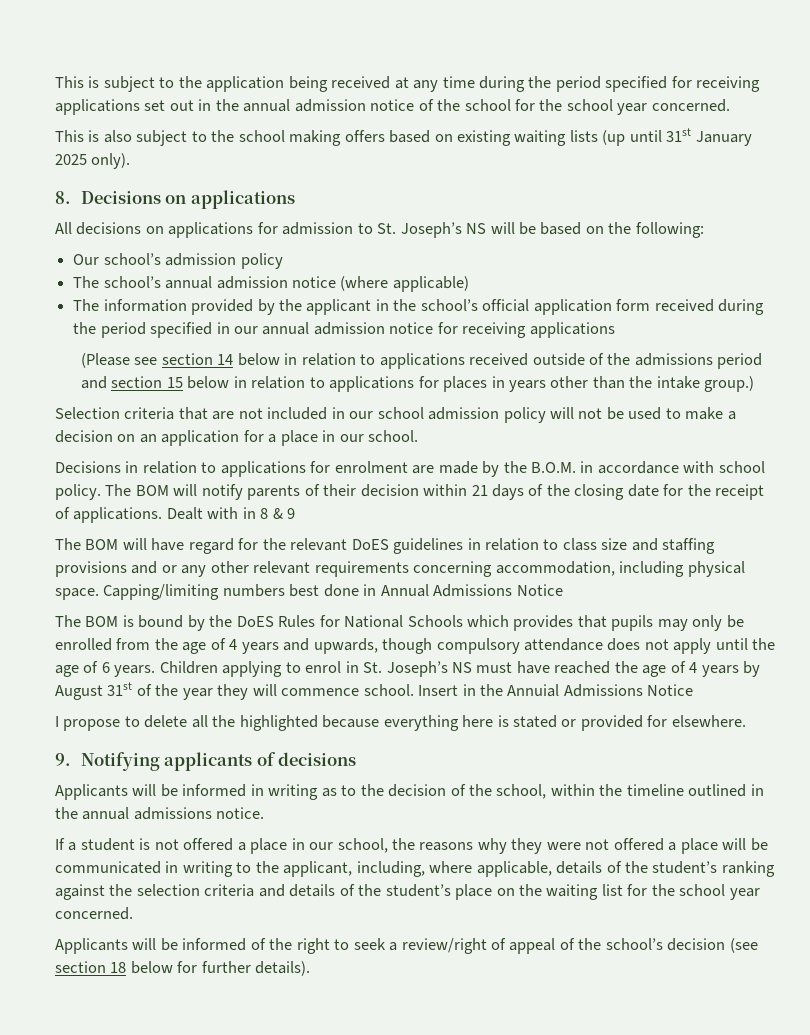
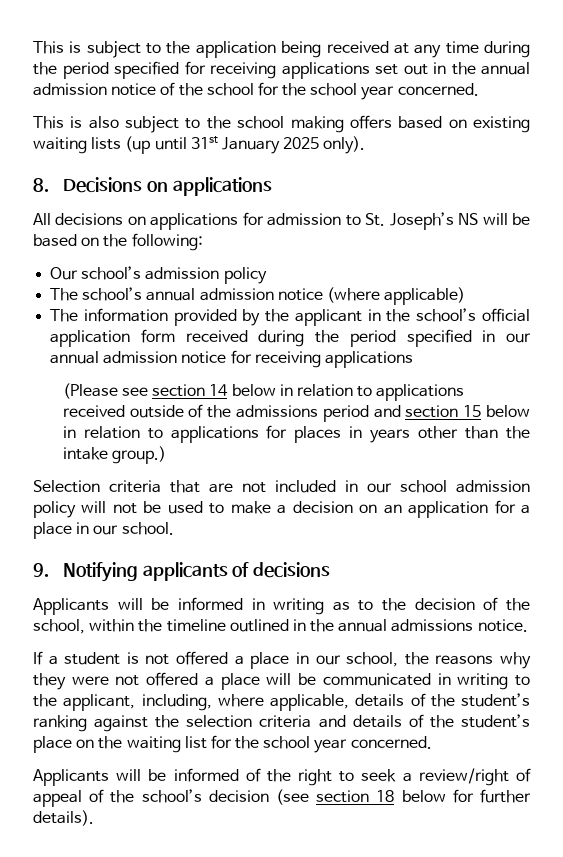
- Decisions in relation to applications for enrolment are made by the B.O.M. in accordance with school policy. The BOM will notify parents of their decision within 21 days of the closing date for the receipt of applications. Dealt with in 8 & 9
- The BOM will have regard for the relevant DoES guidelines in relation to class size and staffing provisions and or any other relevant requirements concerning accommodation, including physical space. Capping/limiting numbers best done in Annual Admissions Notice
- The BOM is bound by the DoES Rules for National Schools which provides that pupils may only be enrolled from the age of 4 years and upwards, though compulsory attendance does not apply until the age of 6 years. Children applying to enrol in St. Joseph’s NS must have reached the age of 4 years by August 31st of the year they will commence school. Insert in the Annuial Admissions Notice
- I propose to delete all the highlighted because everything here is stated or provided for elsewhere.

